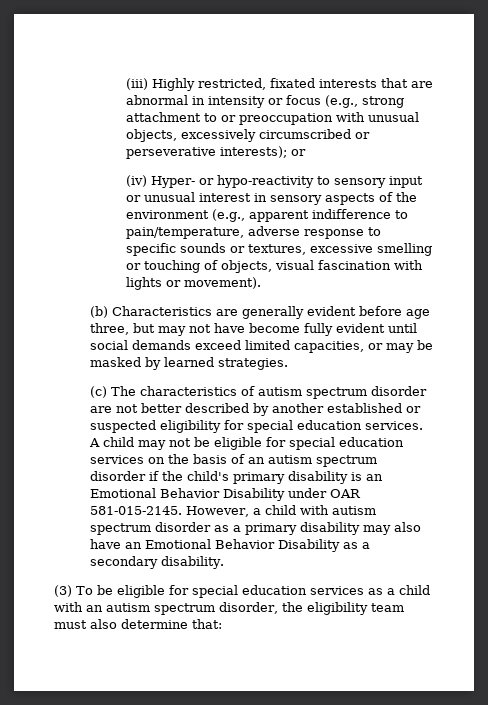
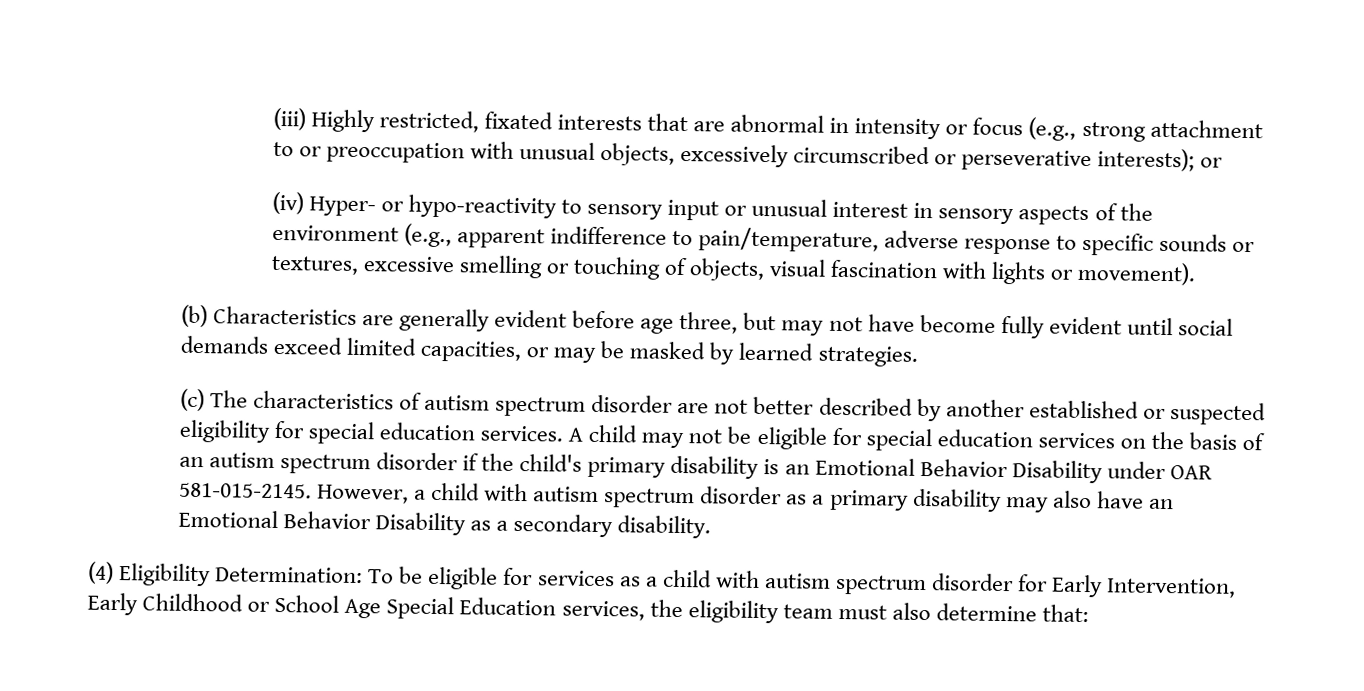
- (3) To be eligible for special education services as a child with an autism spectrum disorder, the eligibility team must also determine that:
+ (4) Eligibility Determination: To be eligible for services as a child with autism spectrum disorder for Early Intervention, Early Childhood or School Age Special Education services, the eligibility team must also determine that:

